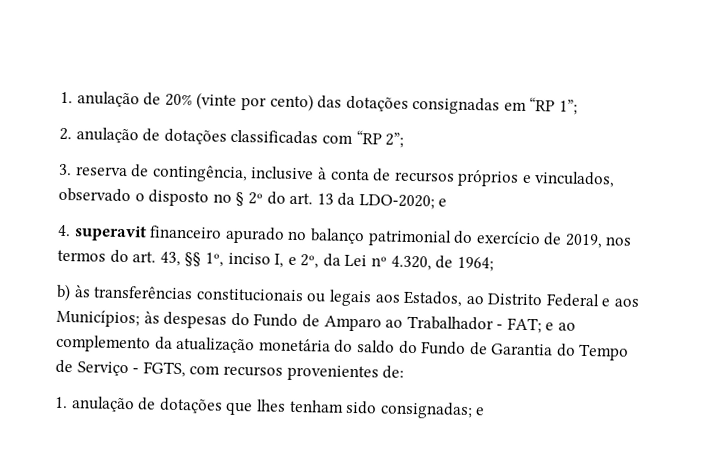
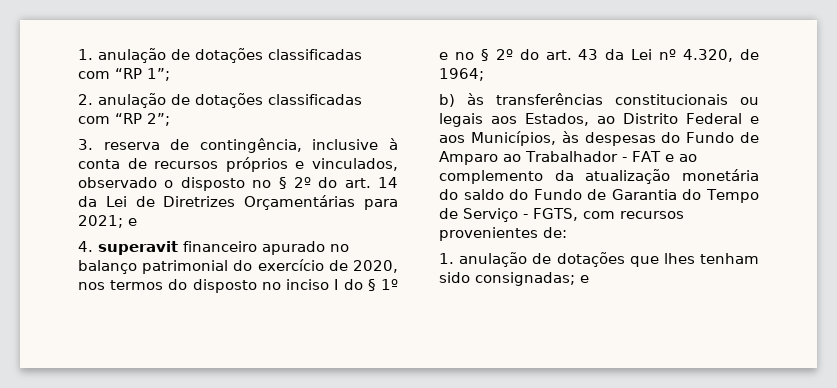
- 1. anulação de 20% (vinte por cento) das dotações consignadas em “RP 1”;
+ 1. anulação de dotações classificadas com “RP 1”;
- 3. reserva de contingência, inclusive à conta de recursos próprios e vinculados, observado o disposto no § 2º do art. 13 da LDO-2020; e
+ 3. reserva de contingência, inclusive à conta de recursos próprios e vinculados, observado o disposto no § 2º do art. 14 da Lei de Diretrizes Orçamentárias para 2021; e
- 4. superavit financeiro apurado no balanço patrimonial do exercício de 2019, nos termos do art. 43, §§ 1º, inciso I, e 2º, da Lei nº 4.320, de 1964;
+ 4. superavit financeiro apurado no balanço patrimonial do exercício de 2020, nos termos do disposto no inciso I do § 1º e no § 2º do art. 43 da Lei nº 4.320, de 1964;
- b) às transferências constitucionais ou legais aos Estados, ao Distrito Federal e aos Municípios; às despesas do Fundo de Amparo ao Trabalhador - FAT; e ao complemento da atualização monetária do saldo do Fundo de Garantia do Tempo de Serviço - FGTS, com recursos provenientes de:
+ b) às transferências constitucionais ou legais aos Estados, ao Distrito Federal e aos Municípios, às despesas do Fundo de Amparo ao Trabalhador - FAT e ao complemento da atualização monetária do saldo do Fundo de Garantia do Tempo de Serviço - FGTS, com recursos provenientes de:

